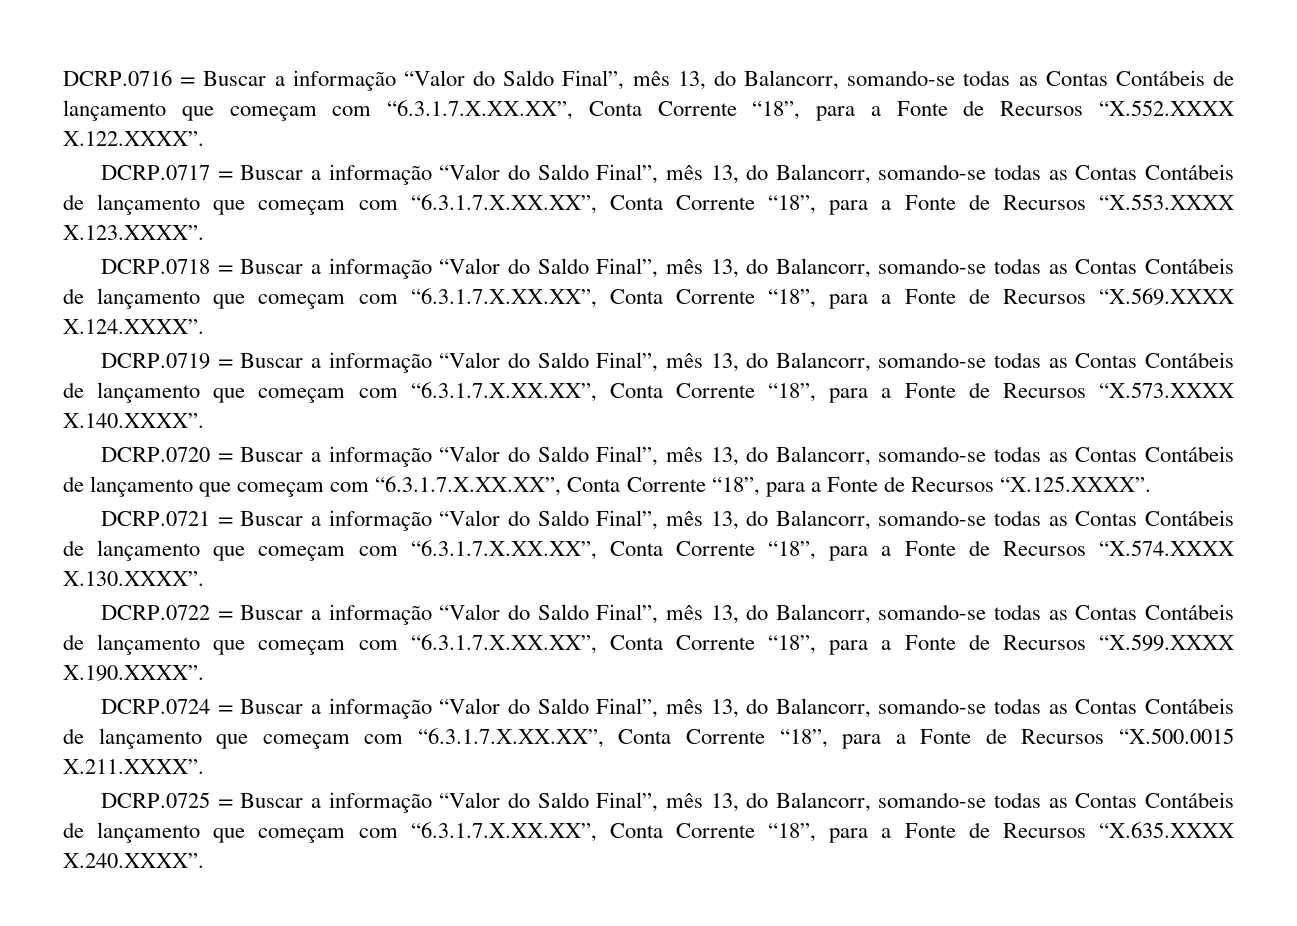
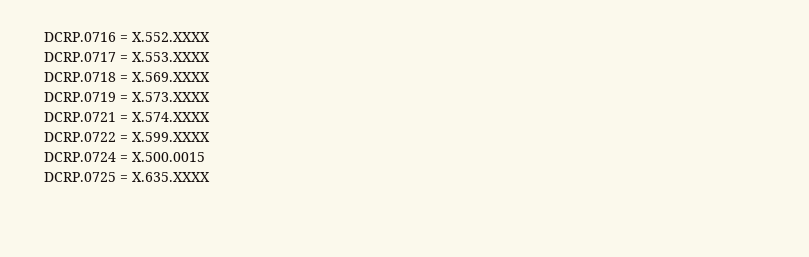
- DCRP.0716 = Buscar a informação “Valor do Saldo Final”, mês 13, do Balancorr, somando-se todas as Contas Contábeis de lançamento que começam com “6.3.1.7.X.XX.XX”, Conta Corrente “18”, para a Fonte de Recursos “X.552.XXXX X.122.XXXX”.
- DCRP.0717 = Buscar a informação “Valor do Saldo Final”, mês 13, do Balancorr, somando-se todas as Contas Contábeis de lançamento que começam com “6.3.1.7.X.XX.XX”, Conta Corrente “18”, para a Fonte de Recursos “X.553.XXXX X.123.XXXX”.
- DCRP.0718 = Buscar a informação “Valor do Saldo Final”, mês 13, do Balancorr, somando-se todas as Contas Contábeis de lançamento que começam com “6.3.1.7.X.XX.XX”, Conta Corrente “18”, para a Fonte de Recursos “X.569.XXXX X.124.XXXX”.
- DCRP.0719 = Buscar a informação “Valor do Saldo Final”, mês 13, do Balancorr, somando-se todas as Contas Contábeis de lançamento que começam com “6.3.1.7.X.XX.XX”, Conta Corrente “18”, para a Fonte de Recursos “X.573.XXXX X.140.XXXX”.
- DCRP.0720 = Buscar a informação “Valor do Saldo Final”, mês 13, do Balancorr, somando-se todas as Contas Contábeis de lançamento que começam com “6.3.1.7.X.XX.XX”, Conta Corrente “18”, para a Fonte de Recursos “X.125.XXXX”.
- DCRP.0721 = Buscar a informação “Valor do Saldo Final”, mês 13, do Balancorr, somando-se todas as Contas Contábeis de lançamento que começam com “6.3.1.7.X.XX.XX”, Conta Corrente “18”, para a Fonte de Recursos “X.574.XXXX X.130.XXXX”.
- DCRP.0722 = Buscar a informação “Valor do Saldo Final”, mês 13, do Balancorr, somando-se todas as Contas Contábeis de lançamento que começam com “6.3.1.7.X.XX.XX”, Conta Corrente “18”, para a Fonte de Recursos “X.599.XXXX X.190.XXXX”.
- DCRP.0724 = Buscar a informação “Valor do Saldo Final”, mês 13, do Balancorr, somando-se todas as Contas Contábeis de lançamento que começam com “6.3.1.7.X.XX.XX”, Conta Corrente “18”, para a Fonte de Recursos “X.500.0015 X.211.XXXX”.
- DCRP.0725 = Buscar a informação “Valor do Saldo Final”, mês 13, do Balancorr, somando-se todas as Contas Contábeis de lançamento que começam com “6.3.1.7.X.XX.XX”, Conta Corrente “18”, para a Fonte de Recursos “X.635.XXXX X.240.XXXX”.
+ DCRP.0716 = X.552.XXXX
+ DCRP.0717 = X.553.XXXX
+ DCRP.0718 = X.569.XXXX
+ DCRP.0719 = X.573.XXXX
+ DCRP.0721 = X.574.XXXX
+ DCRP.0722 = X.599.XXXX
+ DCRP.0724 = X.500.0015
+ DCRP.0725 = X.635.XXXX

